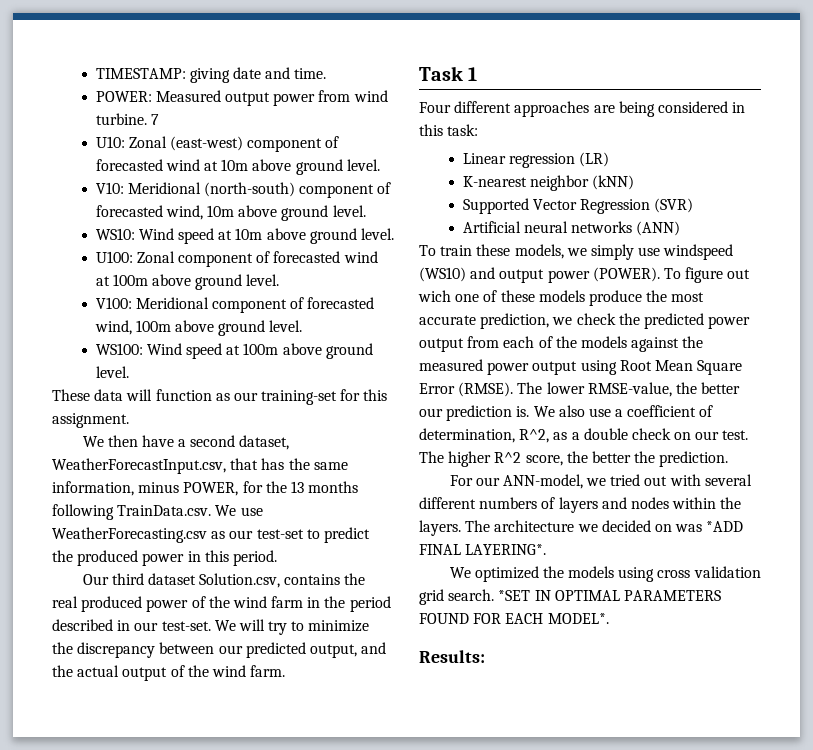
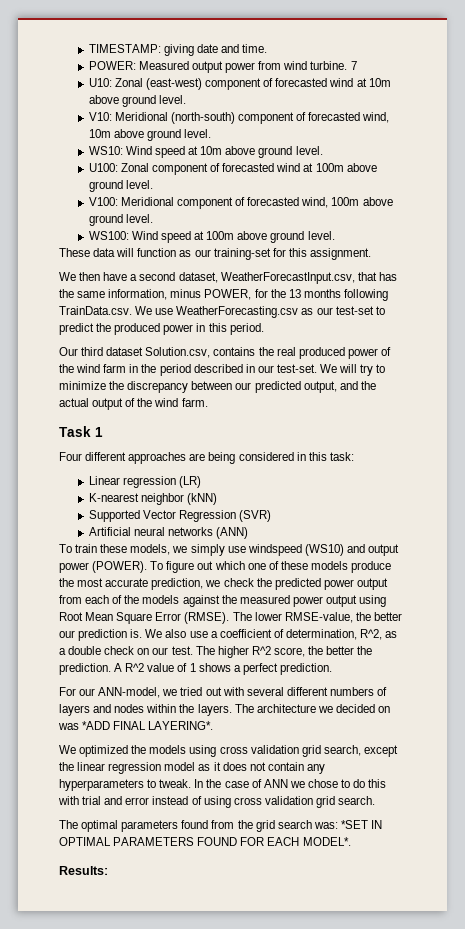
- To figure out wich one of these models produce the most accurate prediction, we check the predicted power output from each of the models against the measured power output using Root Mean Square Error (RMSE).
+ To figure out which one of these models produce the most accurate prediction, we check the predicted power output from each of the models against the measured power output using Root Mean Square Error (RMSE).
+ A R^2 value of 1 shows a perfect prediction.
- We optimized the models using cross validation grid search. *SET IN OPTIMAL PARAMETERS FOUND FOR EACH MODEL*.
+ We optimized the models using cross validation grid search, except the linear regression model as it does not contain any hyperparameters to tweak. In the case of ANN we chose to do this with trial and error instead of using cross validation grid search.
+ The optimal parameters found from the grid search was: *SET IN OPTIMAL PARAMETERS FOUND FOR EACH MODEL*.

